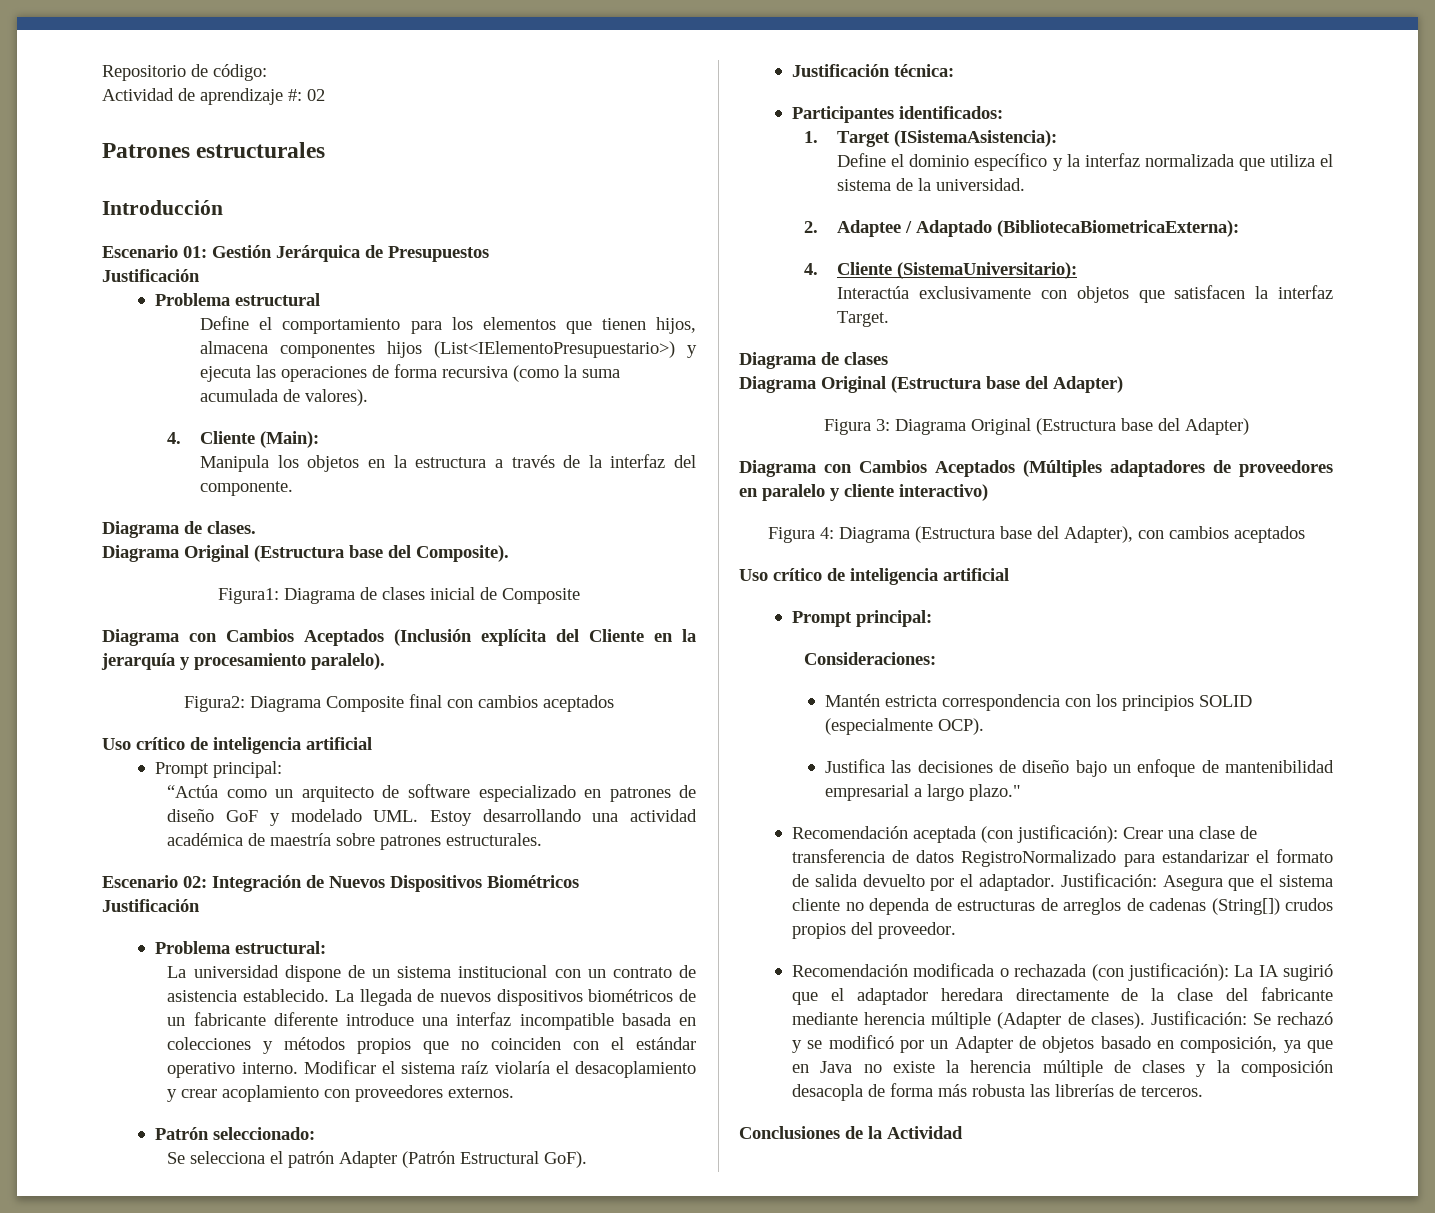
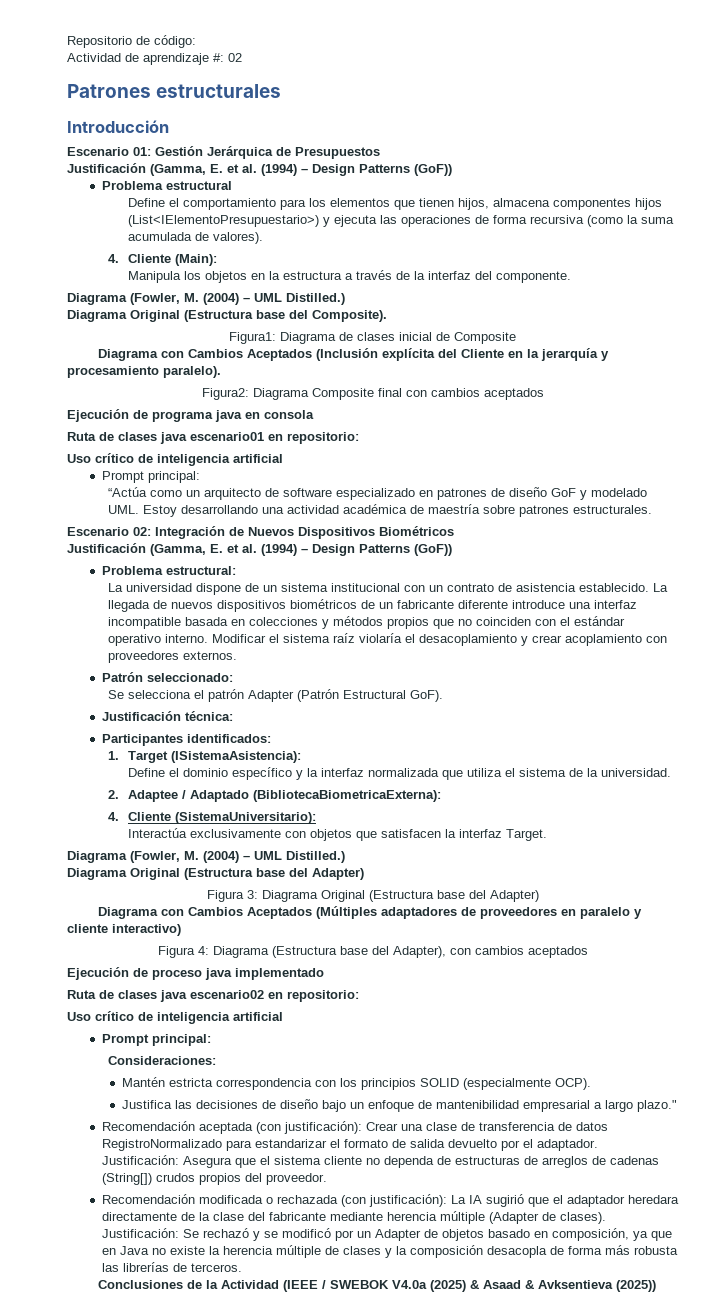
  Escenario 01: Gestión Jerárquica de Presupuestos
- Justificación
+ Justificación (Gamma, E. et al. (1994) – Design Patterns (GoF))
  Manipula los objetos en la estructura a través de la interfaz del componente.
- Diagrama de clases.
+ Diagrama (Fowler, M. (2004) – UML Distilled.)
+ Ejecución de programa java en consola
+ Ruta de clases java escenario01 en repositorio:
  Escenario 02: Integración de Nuevos Dispositivos Biométricos
- Justificación
+ Justificación (Gamma, E. et al. (1994) – Design Patterns (GoF))
  Interactúa exclusivamente con objetos que satisfacen la interfaz Target.
- Diagrama de clases
+ Diagrama (Fowler, M. (2004) – UML Distilled.)
+ Ejecución de proceso java implementado
+ Ruta de clases java escenario02 en repositorio:
- Conclusiones de la Actividad
+ Conclusiones de la Actividad (IEEE / SWEBOK V4.0a (2025) & Asaad & Avksentieva (2025))

